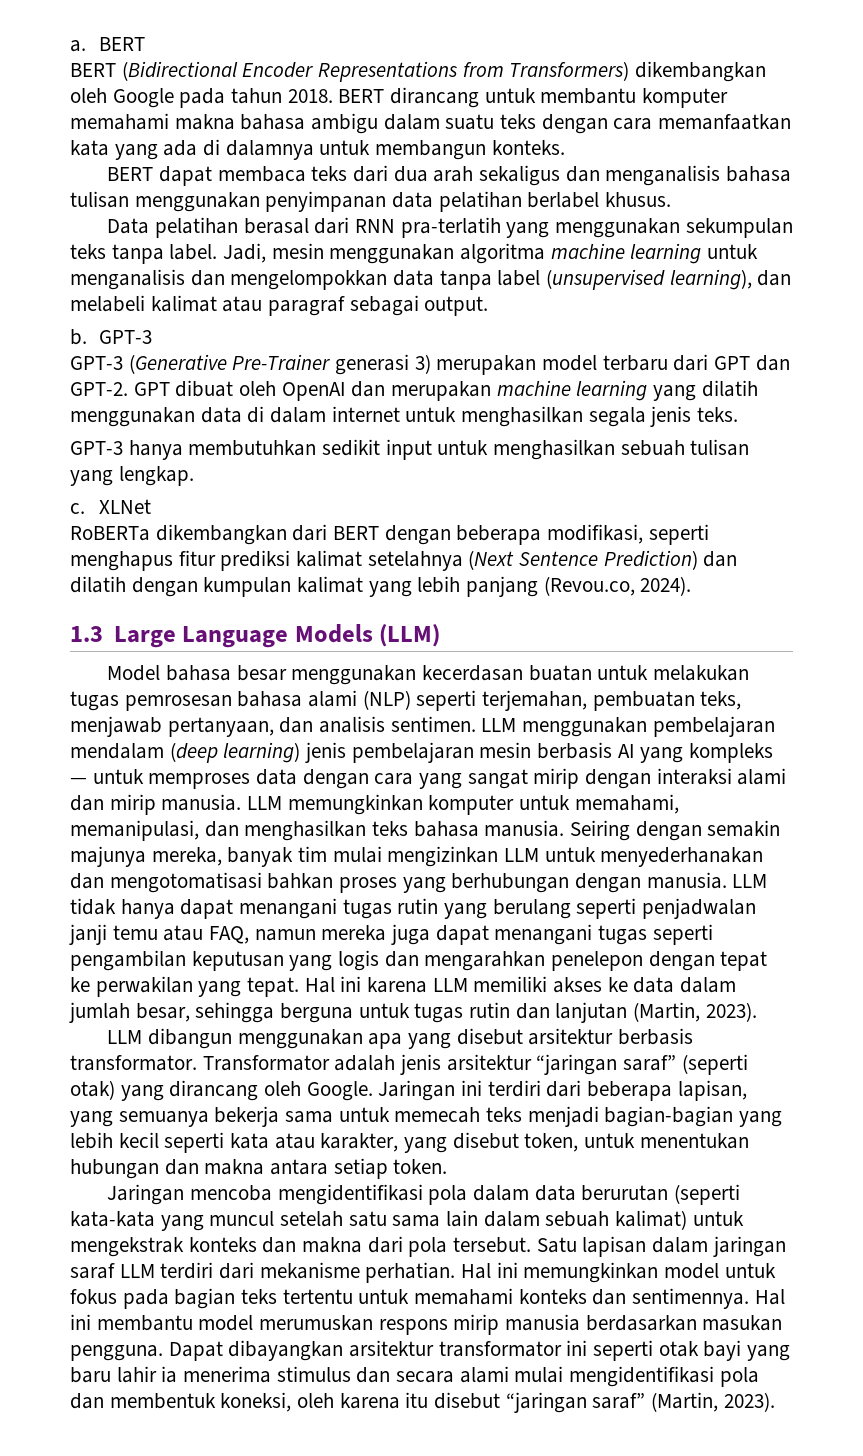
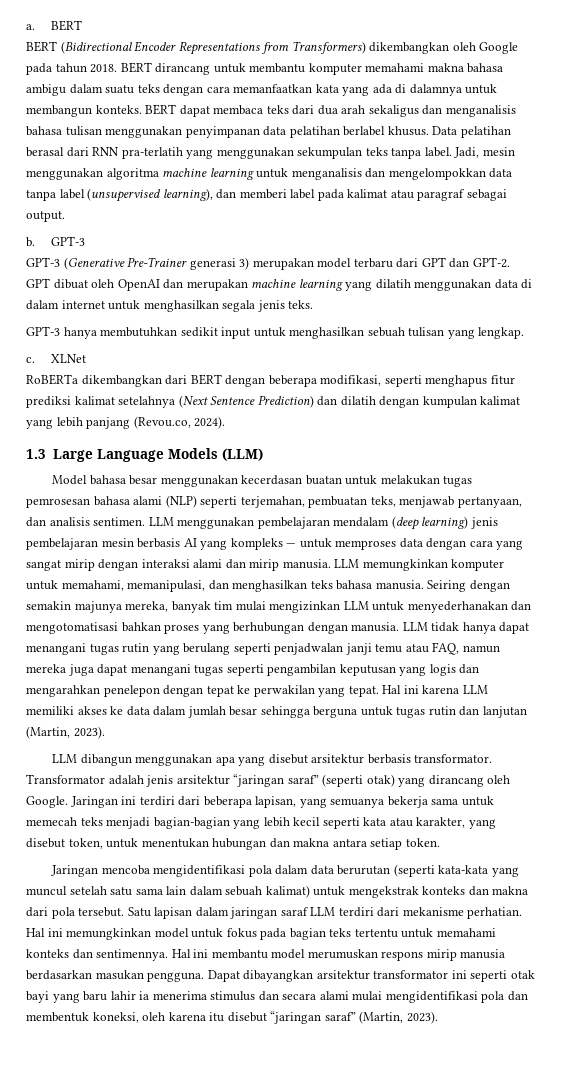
- BERT dirancang untuk membantu komputer memahami makna bahasa ambigu dalam suatu teks dengan cara memanfaatkan kata yang ada di dalamnya untuk membangun konteks.
- BERT dapat membaca teks dari dua arah sekaligus dan menganalisis bahasa tulisan menggunakan penyimpanan data pelatihan berlabel khusus.
- Data pelatihan berasal dari RNN pra-terlatih yang menggunakan sekumpulan teks tanpa label.
+ BERT dirancang untuk membantu komputer memahami makna bahasa ambigu dalam suatu teks dengan cara memanfaatkan kata yang ada di dalamnya untuk membangun konteks. BERT dapat membaca teks dari dua arah sekaligus dan menganalisis bahasa tulisan menggunakan penyimpanan data pelatihan berlabel khusus. Data pelatihan berasal dari RNN pra-terlatih yang menggunakan sekumpulan teks tanpa label.
- Jadi, mesin menggunakan algoritma machine learning untuk menganalisis dan mengelompokkan data tanpa label (unsupervised learning), dan melabeli kalimat atau paragraf sebagai output.
+ Jadi, mesin menggunakan algoritma machine learning untuk menganalisis dan mengelompokkan data tanpa label (unsupervised learning), dan memberi label pada kalimat atau paragraf sebagai output.
- Hal ini karena LLM memiliki akses ke data dalam jumlah besar, sehingga berguna untuk tugas rutin dan lanjutan (Martin, 2023).
+ Hal ini karena LLM memiliki akses ke data dalam jumlah besar sehingga berguna untuk tugas rutin dan lanjutan (Martin, 2023).

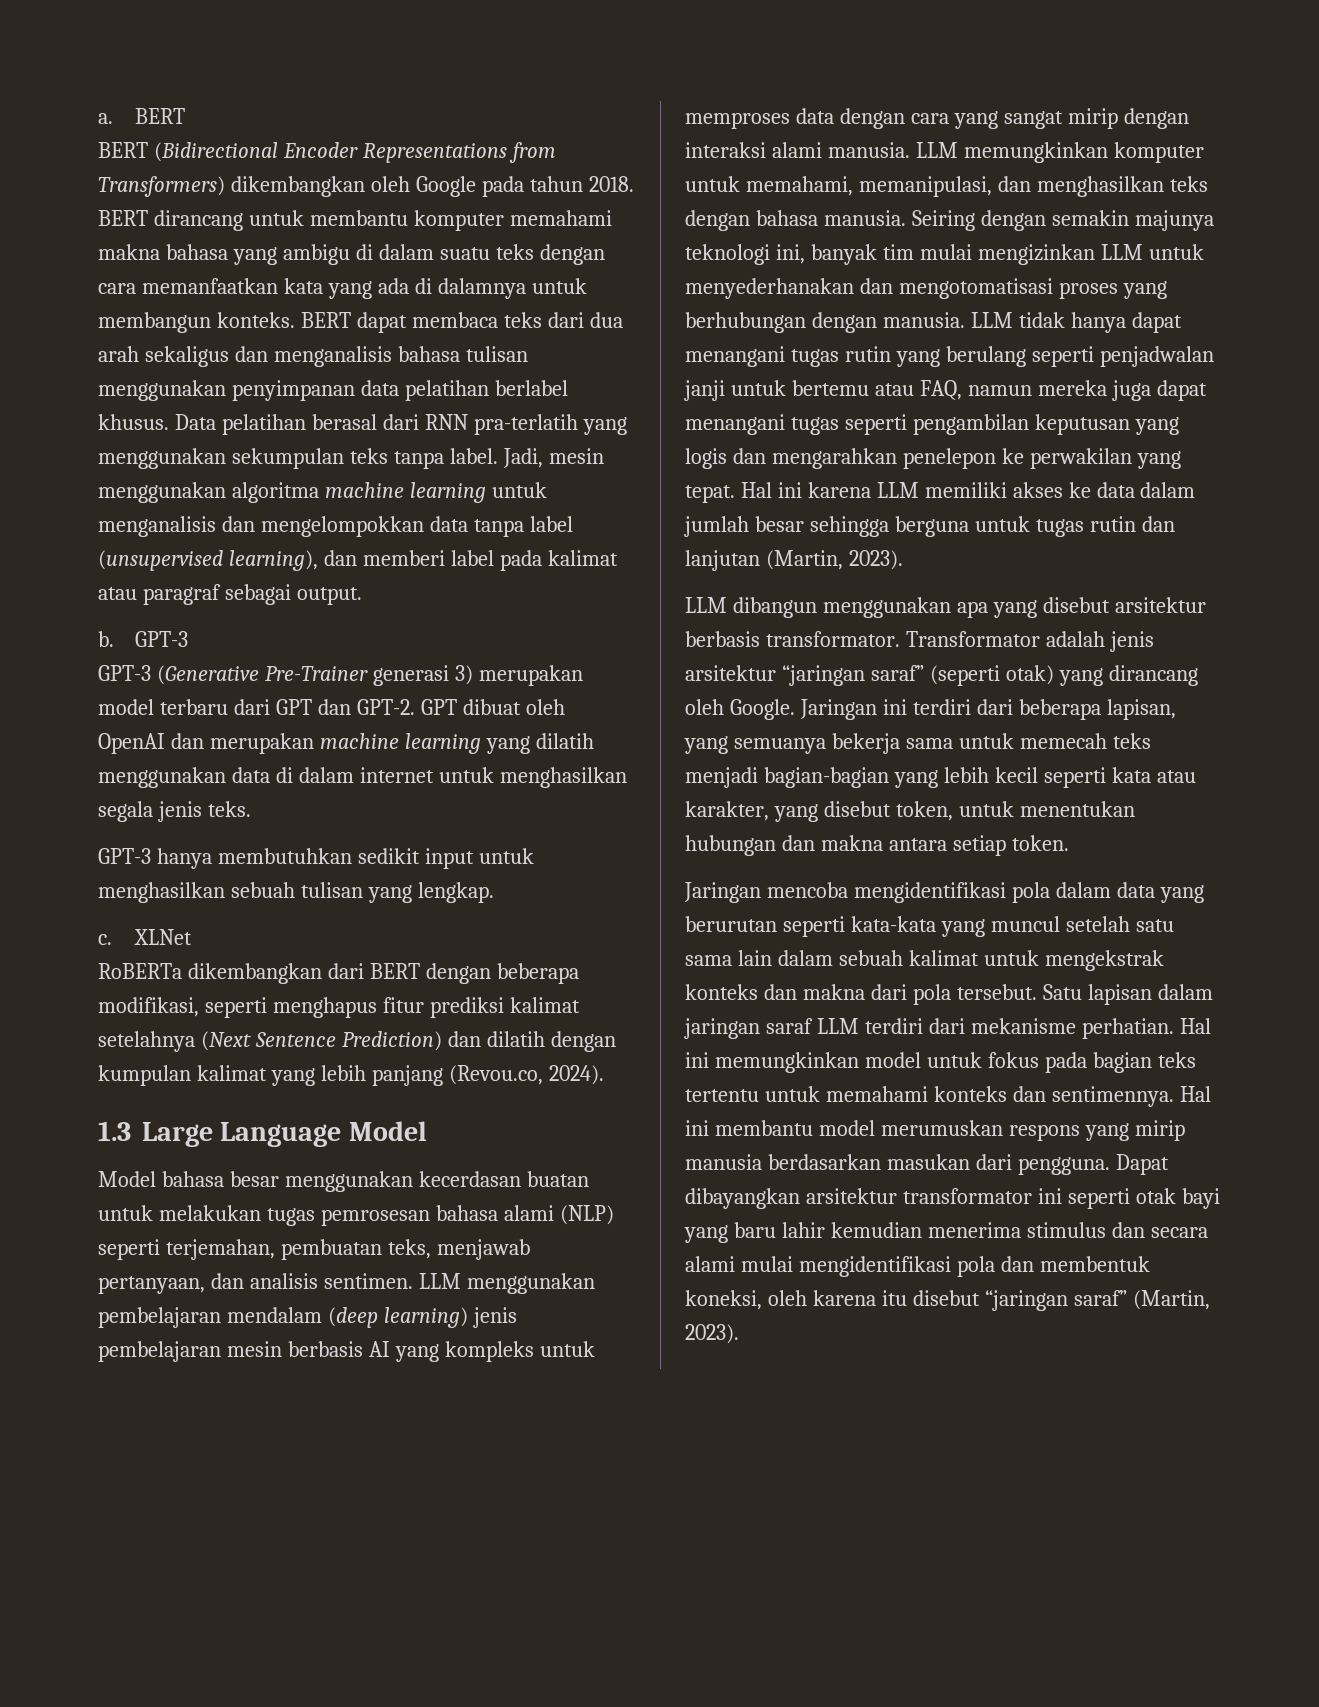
- BERT dirancang untuk membantu komputer memahami makna bahasa ambigu dalam suatu teks dengan cara memanfaatkan kata yang ada di dalamnya untuk membangun konteks.
+ BERT dirancang untuk membantu komputer memahami makna bahasa yang ambigu di dalam suatu teks dengan cara memanfaatkan kata yang ada di dalamnya untuk membangun konteks.
- 1.3 Large Language Models (LLM)
+ 1.3 Large Language Model
- LLM menggunakan pembelajaran mendalam (deep learning) jenis pembelajaran mesin berbasis AI yang kompleks — untuk memproses data dengan cara yang sangat mirip dengan interaksi alami dan mirip manusia.
+ LLM menggunakan pembelajaran mendalam (deep learning) jenis pembelajaran mesin berbasis AI yang kompleks untuk memproses data dengan cara yang sangat mirip dengan interaksi alami manusia.
- LLM memungkinkan komputer untuk memahami, memanipulasi, dan menghasilkan teks bahasa manusia.
+ LLM memungkinkan komputer untuk memahami, memanipulasi, dan menghasilkan teks dengan bahasa manusia.
- Seiring dengan semakin majunya mereka, banyak tim mulai mengizinkan LLM untuk menyederhanakan dan mengotomatisasi bahkan proses yang berhubungan dengan manusia.
+ Seiring dengan semakin majunya teknologi ini, banyak tim mulai mengizinkan LLM untuk menyederhanakan dan mengotomatisasi proses yang berhubungan dengan manusia.
- LLM tidak hanya dapat menangani tugas rutin yang berulang seperti penjadwalan janji temu atau FAQ, namun mereka juga dapat menangani tugas seperti pengambilan keputusan yang logis dan mengarahkan penelepon dengan tepat ke perwakilan yang tepat.
+ LLM tidak hanya dapat menangani tugas rutin yang berulang seperti penjadwalan janji untuk bertemu atau FAQ, namun mereka juga dapat menangani tugas seperti pengambilan keputusan yang logis dan mengarahkan penelepon ke perwakilan yang tepat.
- Jaringan mencoba mengidentifikasi pola dalam data berurutan (seperti kata-kata yang muncul setelah satu sama lain dalam sebuah kalimat) untuk mengekstrak konteks dan makna dari pola tersebut.
+ Jaringan mencoba mengidentifikasi pola dalam data yang berurutan seperti kata-kata yang muncul setelah satu sama lain dalam sebuah kalimat untuk mengekstrak konteks dan makna dari pola tersebut.
- Hal ini membantu model merumuskan respons mirip manusia berdasarkan masukan pengguna.
+ Hal ini membantu model merumuskan respons yang mirip manusia berdasarkan masukan dari pengguna.
- Dapat dibayangkan arsitektur transformator ini seperti otak bayi yang baru lahir ia menerima stimulus dan secara alami mulai mengidentifikasi pola dan membentuk koneksi, oleh karena itu disebut “jaringan saraf” (Martin, 2023).
+ Dapat dibayangkan arsitektur transformator ini seperti otak bayi yang baru lahir kemudian menerima stimulus dan secara alami mulai mengidentifikasi pola dan membentuk koneksi, oleh karena itu disebut “jaringan saraf” (Martin, 2023).

